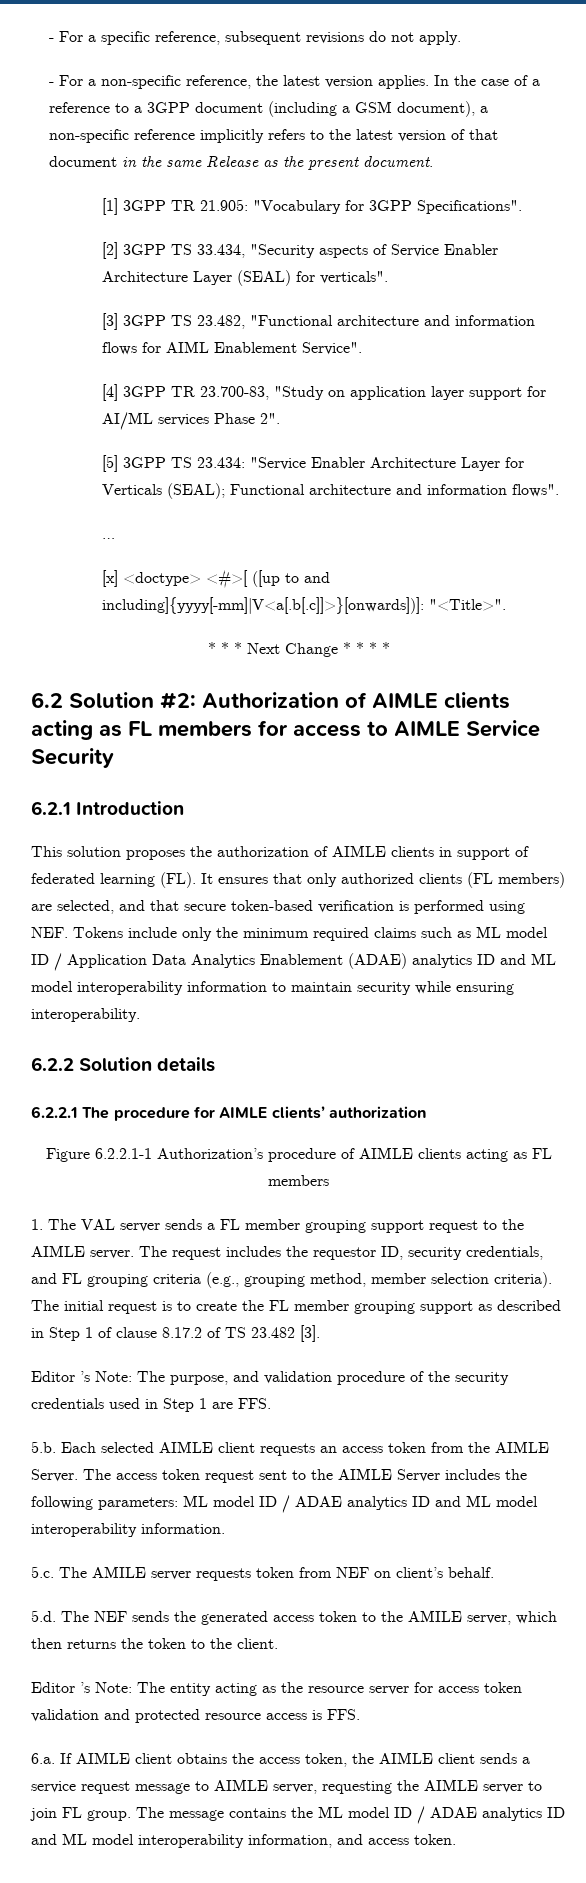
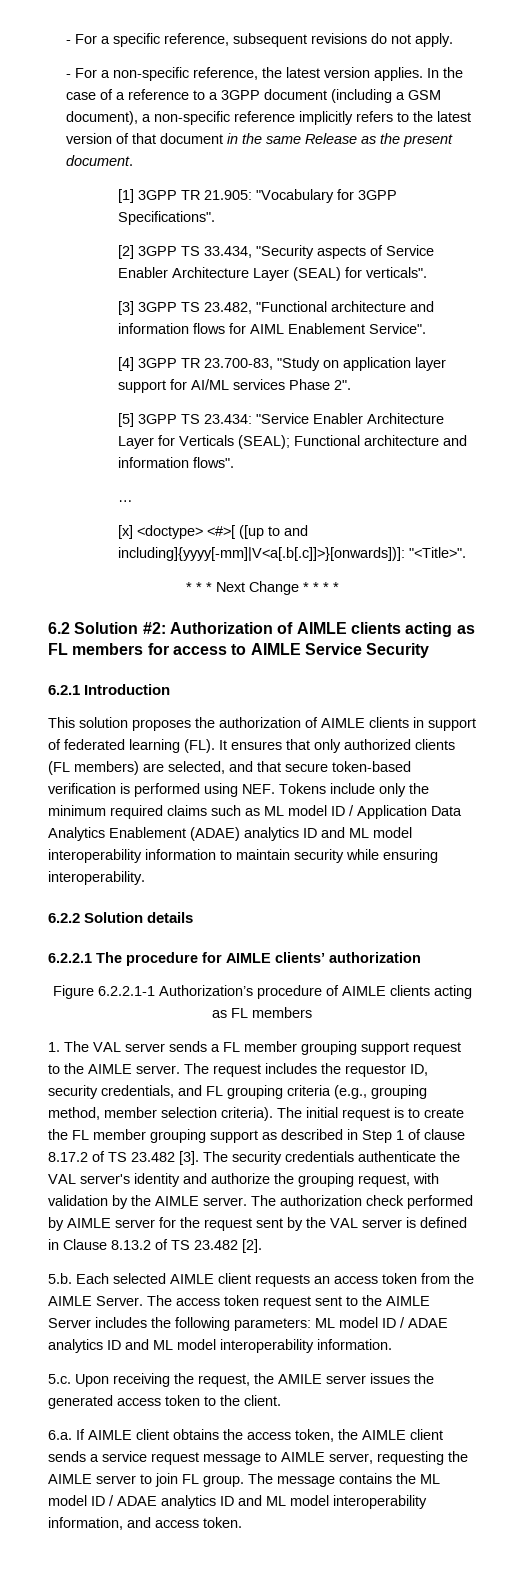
- The initial request is to create the FL member grouping support as described in Step 1 of clause 8.17.2 of TS 23.482 [3].
- Editor ’s Note: The purpose, and validation procedure of the security credentials used in Step 1 are FFS.
+ The initial request is to create the FL member grouping support as described in Step 1 of clause 8.17.2 of TS 23.482 [3]. The security credentials authenticate the VAL server's identity and authorize the grouping request, with validation by the AIMLE server. The authorization check performed by AIMLE server for the request sent by the VAL server is defined in Clause 8.13.2 of TS 23.482 [2].
- 5.c. The AMILE server requests token from NEF on client’s behalf.
- 5.d. The NEF sends the generated access token to the AMILE server, which then returns the token to the client.
- Editor ’s Note: The entity acting as the resource server for access token validation and protected resource access is FFS.
+ 5.c. Upon receiving the request, the AMILE server issues the generated access token to the client.

